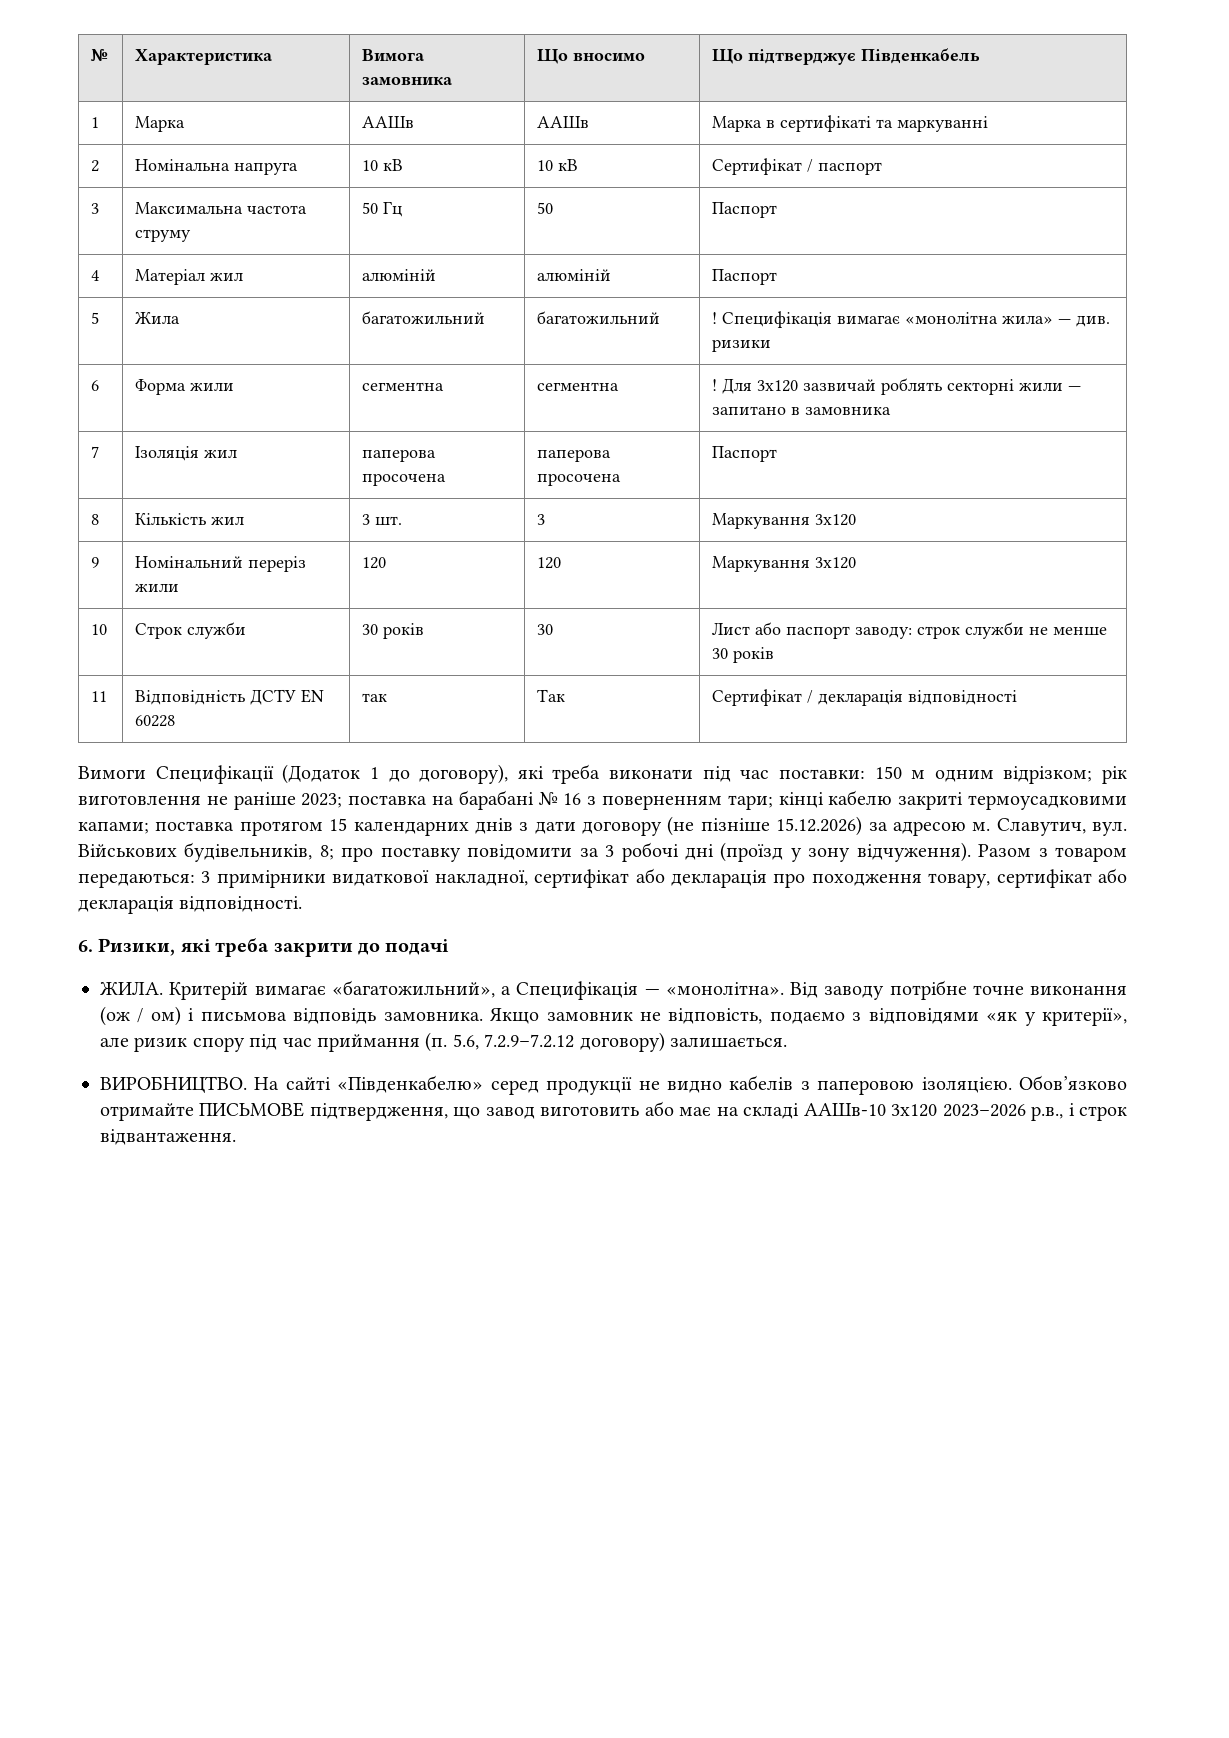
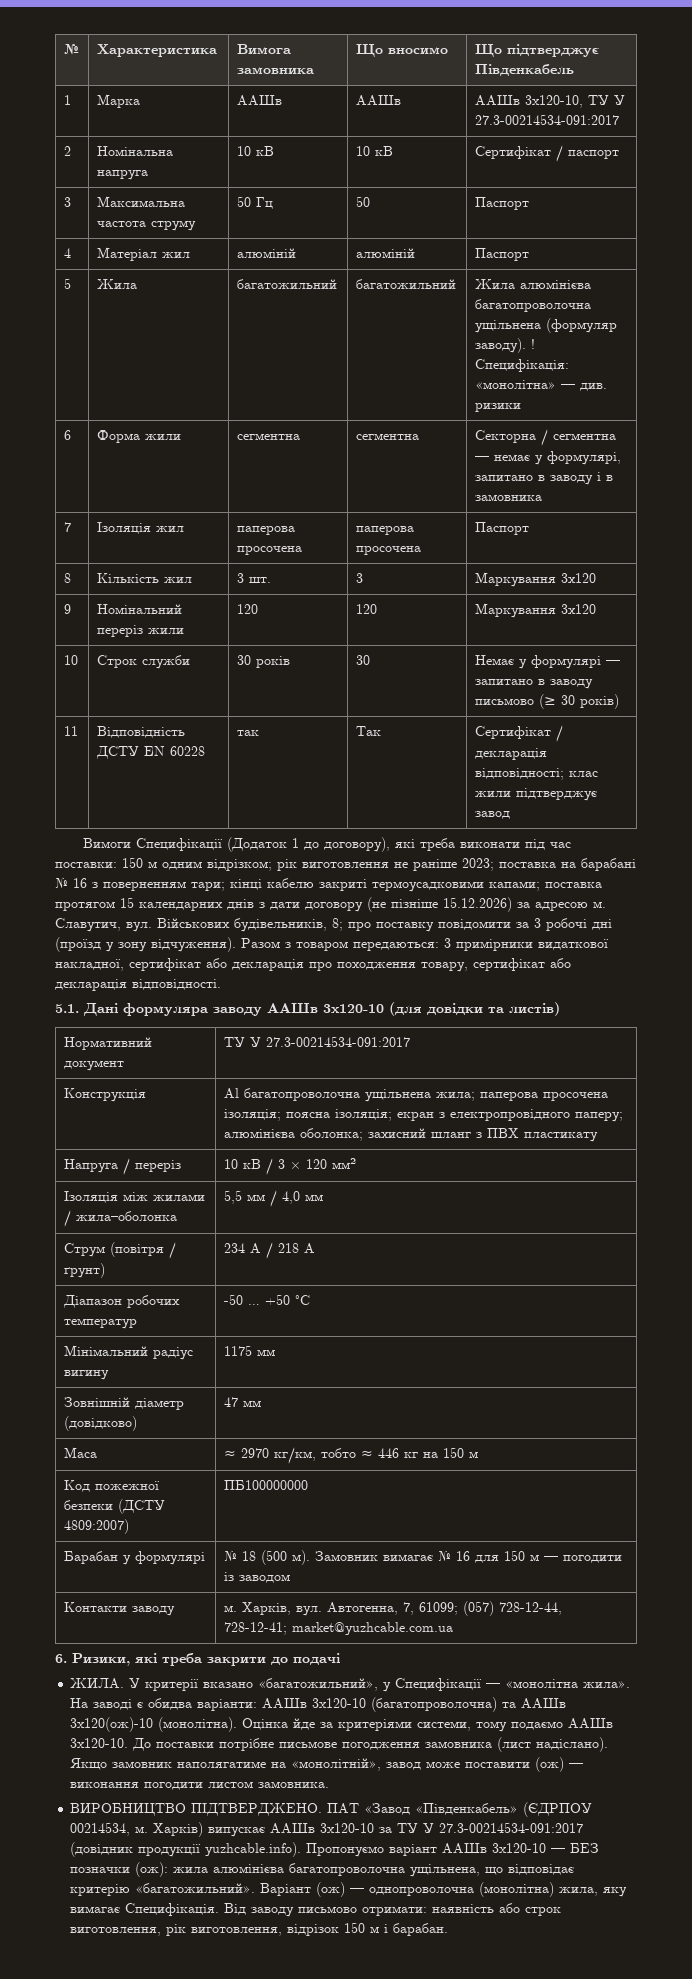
- 1 | Марка | ААШв | ААШв | Марка в сертифікаті та маркуванні
+ 1 | Марка | ААШв | ААШв | ААШв 3x120-10, ТУ У 27.3-00214534-091:2017
- 5 | Жила | багатожильний | багатожильний | ! Специфікація вимагає «монолітна жила» — див. ризики
+ 5 | Жила | багатожильний | багатожильний | Жила алюмінієва багатопроволочна ущільнена (формуляр заводу). ! Специфікація: «монолітна» — див. ризики
- 6 | Форма жили | сегментна | сегментна | ! Для 3х120 зазвичай роблять секторні жили — запитано в замовника
+ 6 | Форма жили | сегментна | сегментна | Секторна / сегментна — немає у формулярі, запитано в заводу і в замовника
- 10 | Строк служби | 30 років | 30 | Лист або паспорт заводу: строк служби не менше 30 років
+ 10 | Строк служби | 30 років | 30 | Немає у формулярі — запитано в заводу письмово (≥ 30 років)
- 11 | Відповідність ДСТУ EN 60228 | так | Так | Сертифікат / декларація відповідності
+ 11 | Відповідність ДСТУ EN 60228 | так | Так | Сертифікат / декларація відповідності; клас жили підтверджує завод
+ 5.1. Дані формуляра заводу ААШв 3x120-10 (для довідки та листів)
+ Нормативний документ | ТУ У 27.3-00214534-091:2017
+ Конструкція | Al багатопроволочна ущільнена жила; паперова просочена ізоляція; поясна ізоляція; екран з електропровідного паперу; алюмінієва оболонка; захисний шланг з ПВХ пластикату
+ Напруга / переріз | 10 кВ / 3 × 120 мм²
+ Ізоляція між жилами / жила–оболонка | 5,5 мм / 4,0 мм
+ Струм (повітря / ґрунт) | 234 А / 218 А
+ Діапазон робочих температур | -50 … +50 °C
+ Мінімальний радіус вигину | 1175 мм
+ Зовнішній діаметр (довідково) | 47 мм
+ Маса | ≈ 2970 кг/км, тобто ≈ 446 кг на 150 м
+ Код пожежної безпеки (ДСТУ 4809:2007) | ПБ100000000
+ Барабан у формулярі | № 18 (500 м). Замовник вимагає № 16 для 150 м — погодити із заводом
+ Контакти заводу | м. Харків, вул. Автогенна, 7, 61099; (057) 728-12-44, 728-12-41; market@yuzhcable.com.ua
- Критерій вимагає «багатожильний», а Специфікація — «монолітна». Від заводу потрібне точне виконання (ож / ом) і письмова відповідь замовника. Якщо замовник не відповість, подаємо з відповідями «як у критерії», але ризик спору під час приймання (п. 5.6, 7.2.9–7.2.12 договору) залишається.
- ВИРОБНИЦТВО. На сайті «Південкабелю» серед продукції не видно кабелів з паперовою ізоляцією. Обов’язково отримайте ПИСЬМОВЕ підтвердження, що завод виготовить або має на складі ААШв-10 3х120 2023–2026 р.в., і строк відвантаження.
+ У критерії вказано «багатожильний», у Специфікації — «монолітна жила». На заводі є обидва варіанти: ААШв 3x120-10 (багатопроволочна) та ААШв 3x120(ож)-10 (монолітна). Оцінка йде за критеріями системи, тому подаємо ААШв 3x120-10. До поставки потрібне письмове погодження замовника (лист надіслано). Якщо замовник наполягатиме на «монолітній», завод може поставити (ож) — виконання погодити листом замовника.
+ ВИРОБНИЦТВО ПІДТВЕРДЖЕНО. ПАТ «Завод «Південкабель» (ЄДРПОУ 00214534, м. Харків) випускає ААШв 3x120-10 за ТУ У 27.3-00214534-091:2017 (довідник продукції yuzhcable.info). Пропонуємо варіант ААШв 3x120-10 — БЕЗ позначки (ож): жила алюмінієва багатопроволочна ущільнена, що відповідає критерію «багатожильний». Варіант (ож) — однопроволочна (монолітна) жила, яку вимагає Специфікація. Від заводу письмово отримати: наявність або строк виготовлення, рік виготовлення, відрізок 150 м і барабан.

